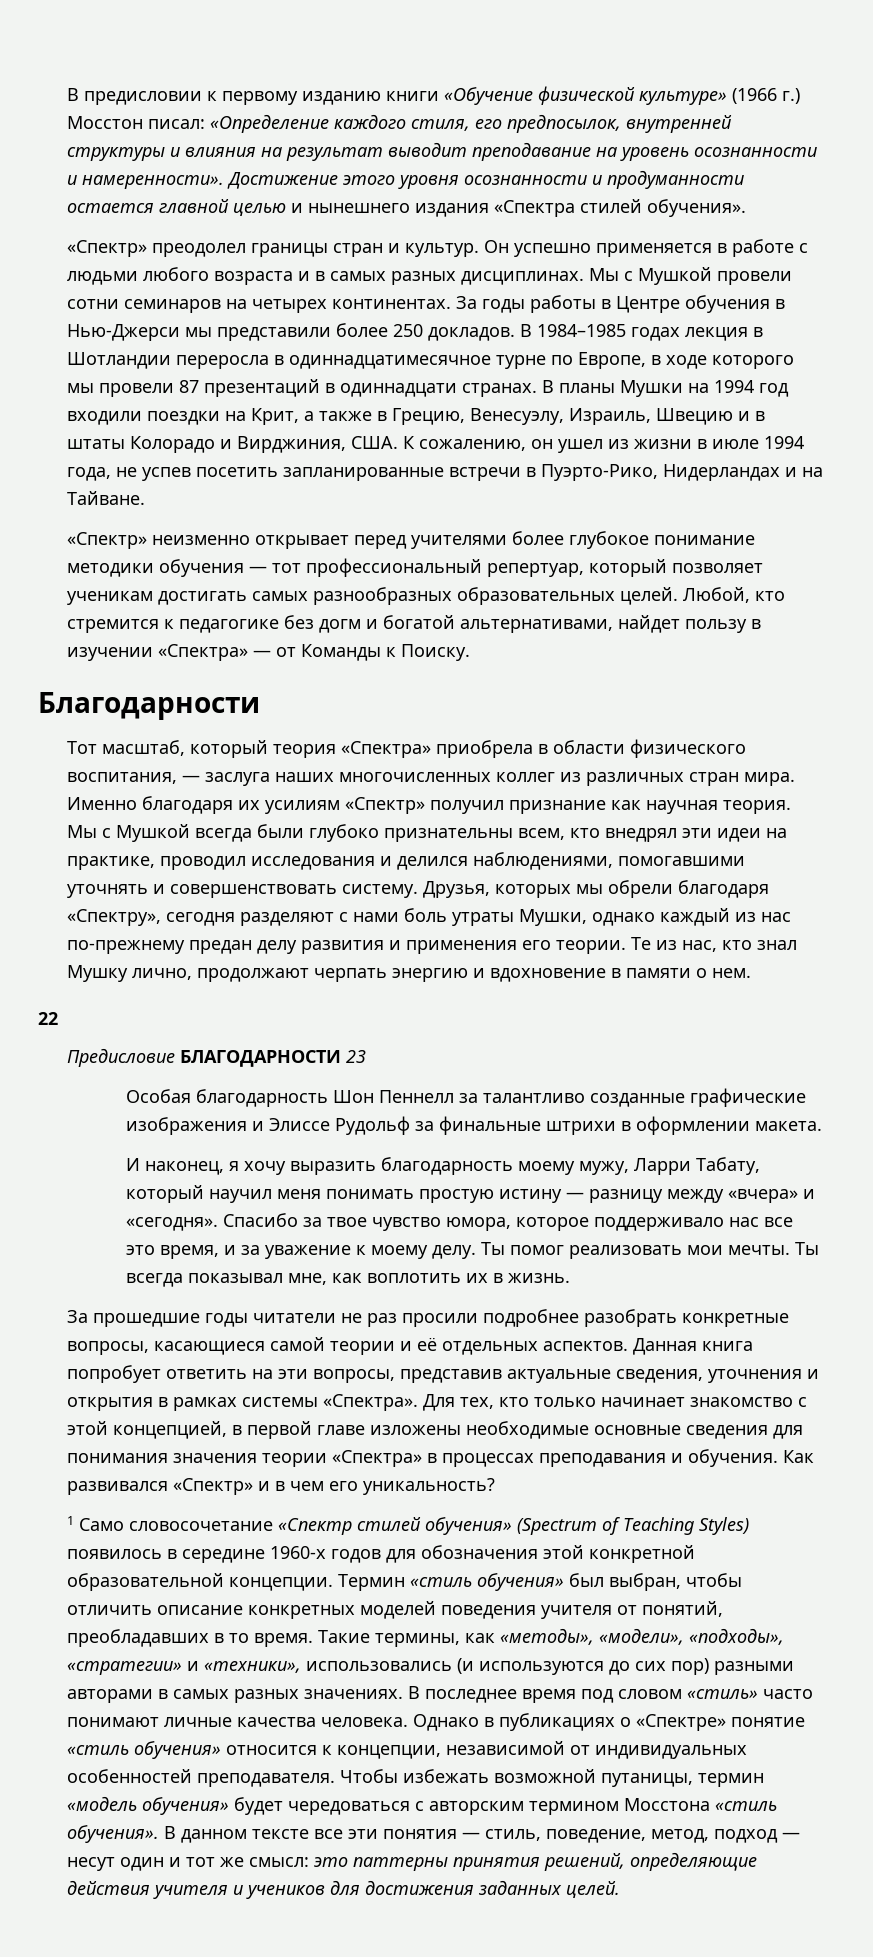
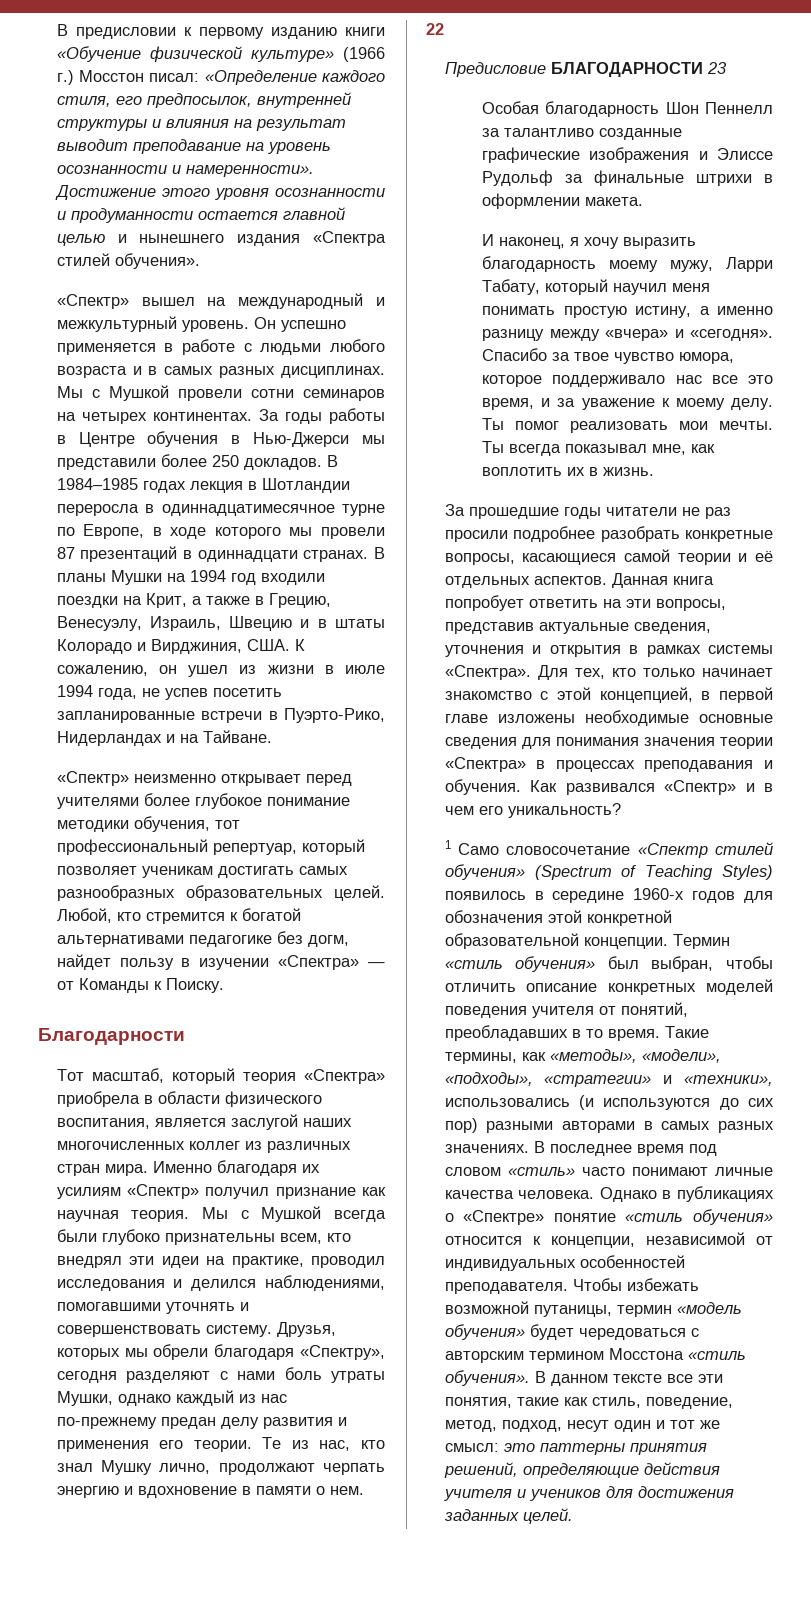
- «Спектр» преодолел границы стран и культур.
+ «Спектр» вышел на международный и межкультурный уровень.
- «Спектр» неизменно открывает перед учителями более глубокое понимание методики обучения — тот профессиональный репертуар, который позволяет ученикам достигать самых разнообразных образовательных целей.
+ «Спектр» неизменно открывает перед учителями более глубокое понимание методики обучения, тот профессиональный репертуар, который позволяет ученикам достигать самых разнообразных образовательных целей.
- Любой, кто стремится к педагогике без догм и богатой альтернативами, найдет пользу в изучении «Спектра» — от Команды к Поиску.
+ Любой, кто стремится к богатой альтернативами педагогике без догм, найдет пользу в изучении «Спектра» — от Команды к Поиску.
- Тот масштаб, который теория «Спектра» приобрела в области физического воспитания, — заслуга наших многочисленных коллег из различных стран мира.
+ Тот масштаб, который теория «Спектра» приобрела в области физического воспитания, является заслугой наших многочисленных коллег из различных стран мира.
- И наконец, я хочу выразить благодарность моему мужу, Ларри Табату, который научил меня понимать простую истину — разницу между «вчера» и «сегодня».
+ И наконец, я хочу выразить благодарность моему мужу, Ларри Табату, который научил меня понимать простую истину, а именно разницу между «вчера» и «сегодня».
- В данном тексте все эти понятия — стиль, поведение, метод, подход — несут один и тот же смысл: это паттерны принятия решений, определяющие действия учителя и учеников для достижения заданных целей.
+ В данном тексте все эти понятия, такие как стиль, поведение, метод, подход, несут один и тот же смысл: это паттерны принятия решений, определяющие действия учителя и учеников для достижения заданных целей.

